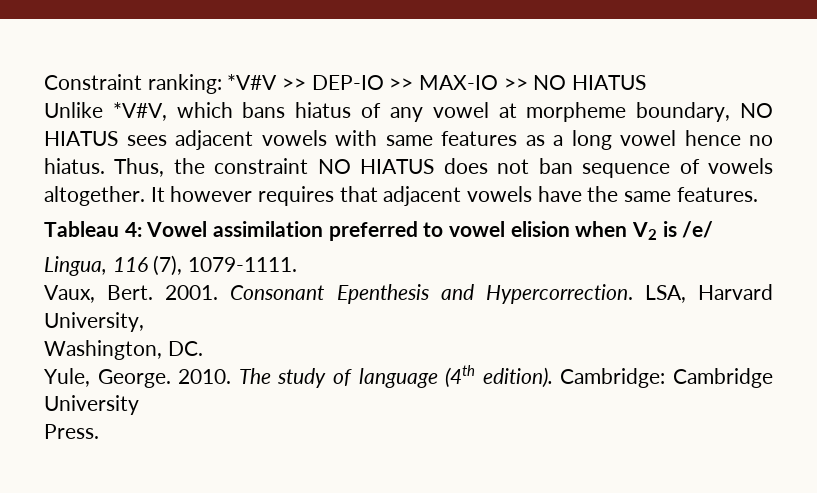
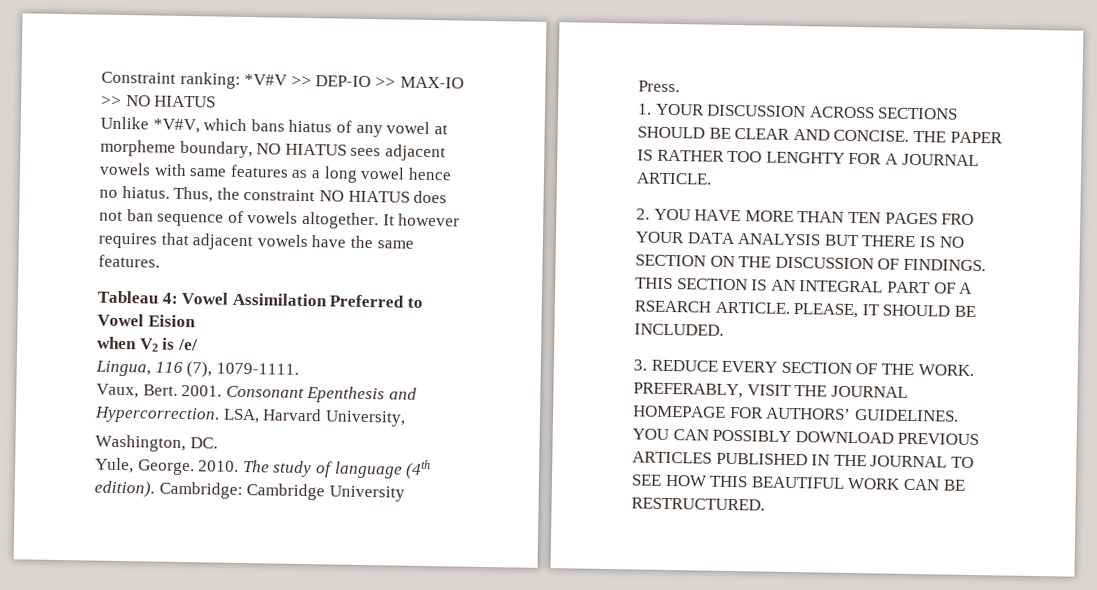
- Tableau 4: Vowel assimilation preferred to vowel elision when V2 is /e/
+ Tableau 4: Vowel Assimilation Preferred to Vowel Eision
+ when V2 is /e/
+ 1. YOUR DISCUSSION ACROSS SECTIONS SHOULD BE CLEAR AND CONCISE. THE PAPER IS RATHER TOO LENGHTY FOR A JOURNAL ARTICLE.
+ 2. YOU HAVE MORE THAN TEN PAGES FRO YOUR DATA ANALYSIS BUT THERE IS NO SECTION ON THE DISCUSSION OF FINDINGS. THIS SECTION IS AN INTEGRAL PART OF A RSEARCH ARTICLE. PLEASE, IT SHOULD BE INCLUDED.
+ 3. REDUCE EVERY SECTION OF THE WORK. PREFERABLY, VISIT THE JOURNAL HOMEPAGE FOR AUTHORS’ GUIDELINES. YOU CAN POSSIBLY DOWNLOAD PREVIOUS ARTICLES PUBLISHED IN THE JOURNAL TO SEE HOW THIS BEAUTIFUL WORK CAN BE RESTRUCTURED.

